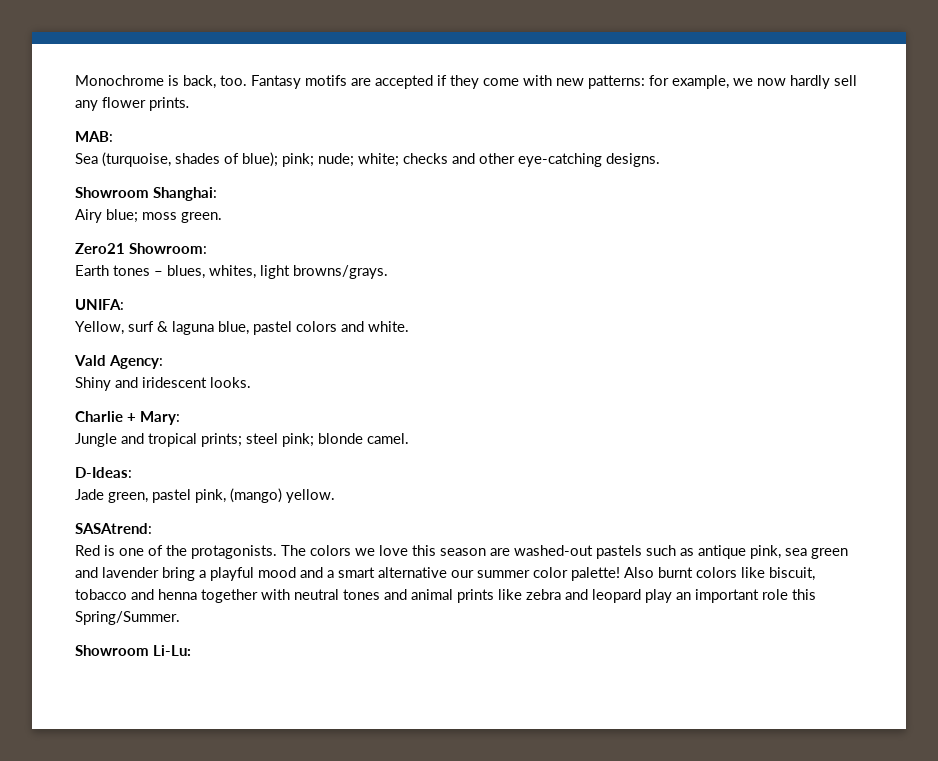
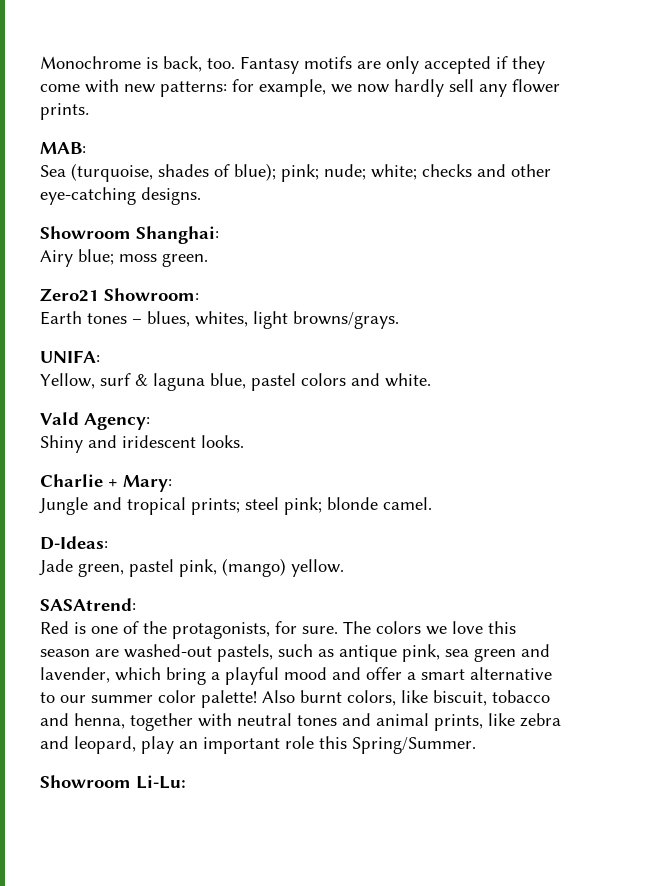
- Fantasy motifs are accepted if they come with new patterns: for example, we now hardly sell any flower prints.
+ Fantasy motifs are only accepted if they come with new patterns: for example, we now hardly sell any flower prints.
- Red is one of the protagonists.
+ Red is one of the protagonists, for sure.
- The colors we love this season are washed-out pastels such as antique pink, sea green and lavender bring a playful mood and a smart alternative our summer color palette!
+ The colors we love this season are washed-out pastels, such as antique pink, sea green and lavender, which bring a playful mood and offer a smart alternative to our summer color palette!
- Also burnt colors like biscuit, tobacco and henna together with neutral tones and animal prints like zebra and leopard play an important role this Spring/Summer.
+ Also burnt colors, like biscuit, tobacco and henna, together with neutral tones and animal prints, like zebra and leopard, play an important role this Spring/Summer.

